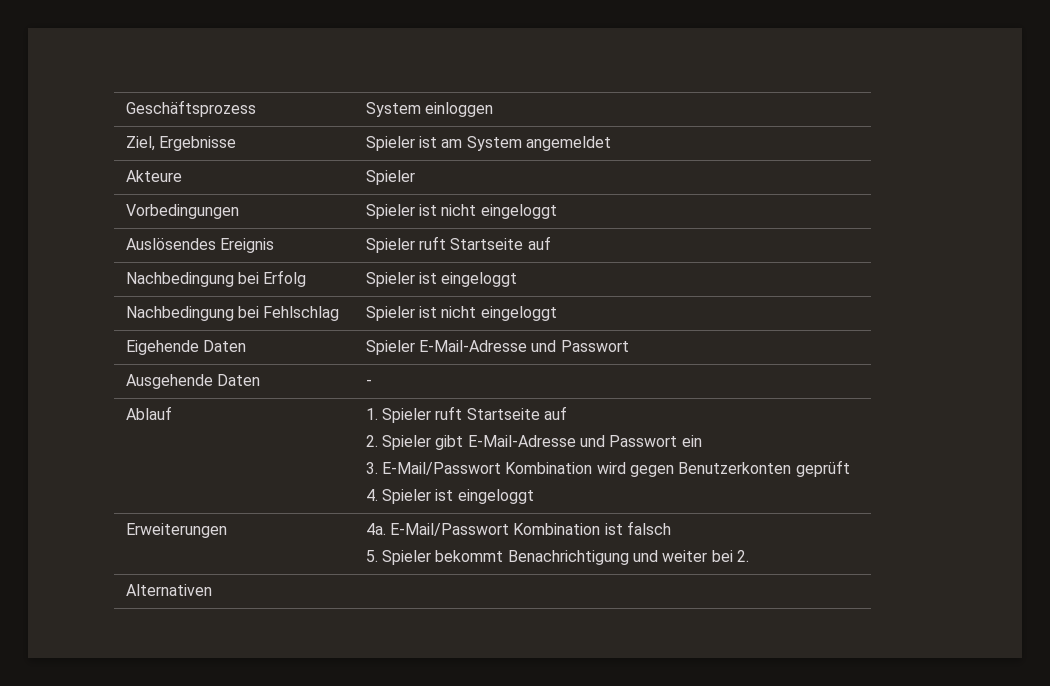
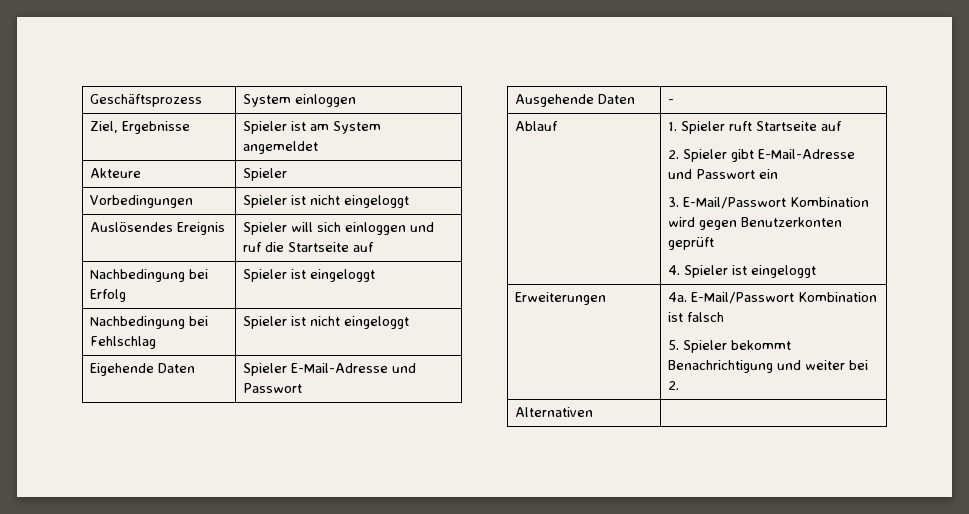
- Auslösendes Ereignis | Spieler ruft Startseite auf
+ Auslösendes Ereignis | Spieler will sich einloggen und ruf die Startseite auf

